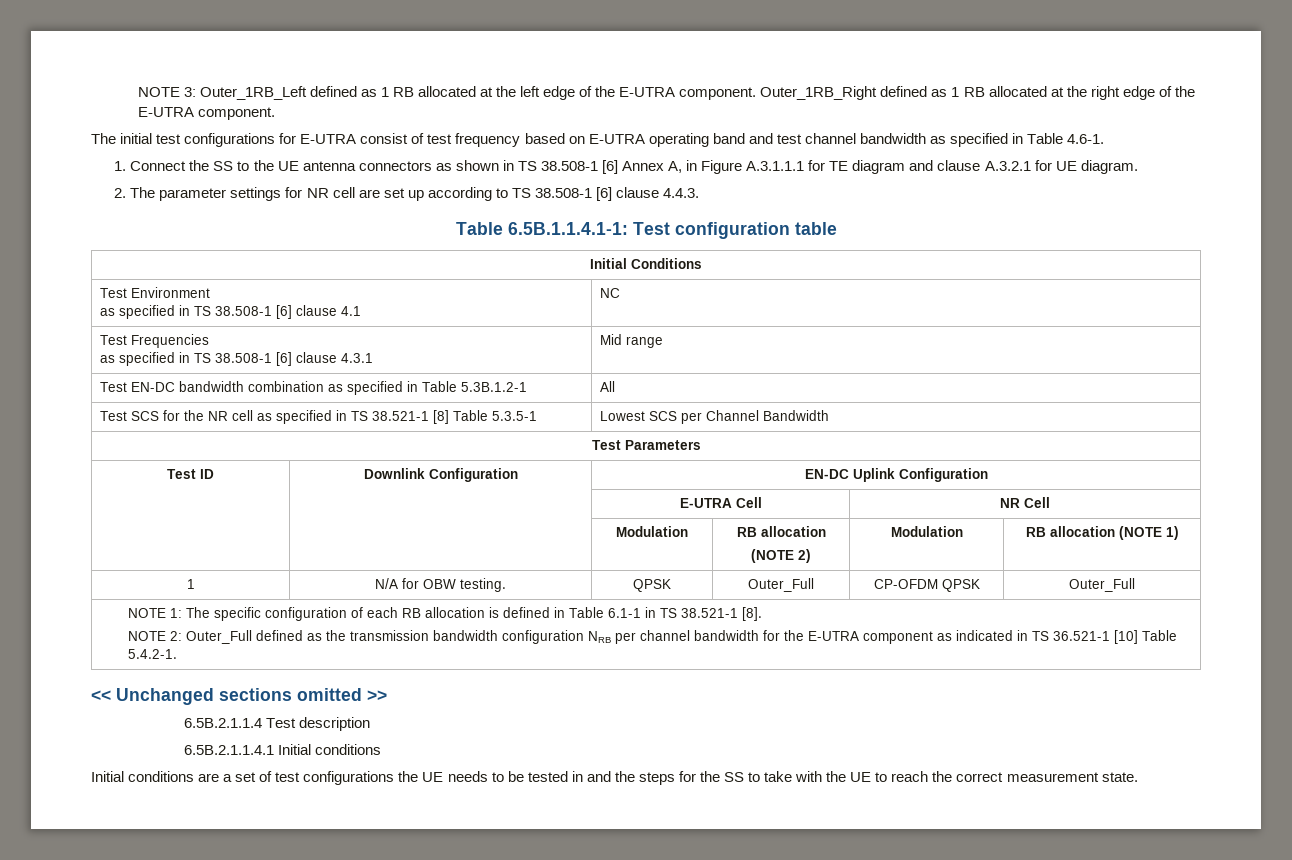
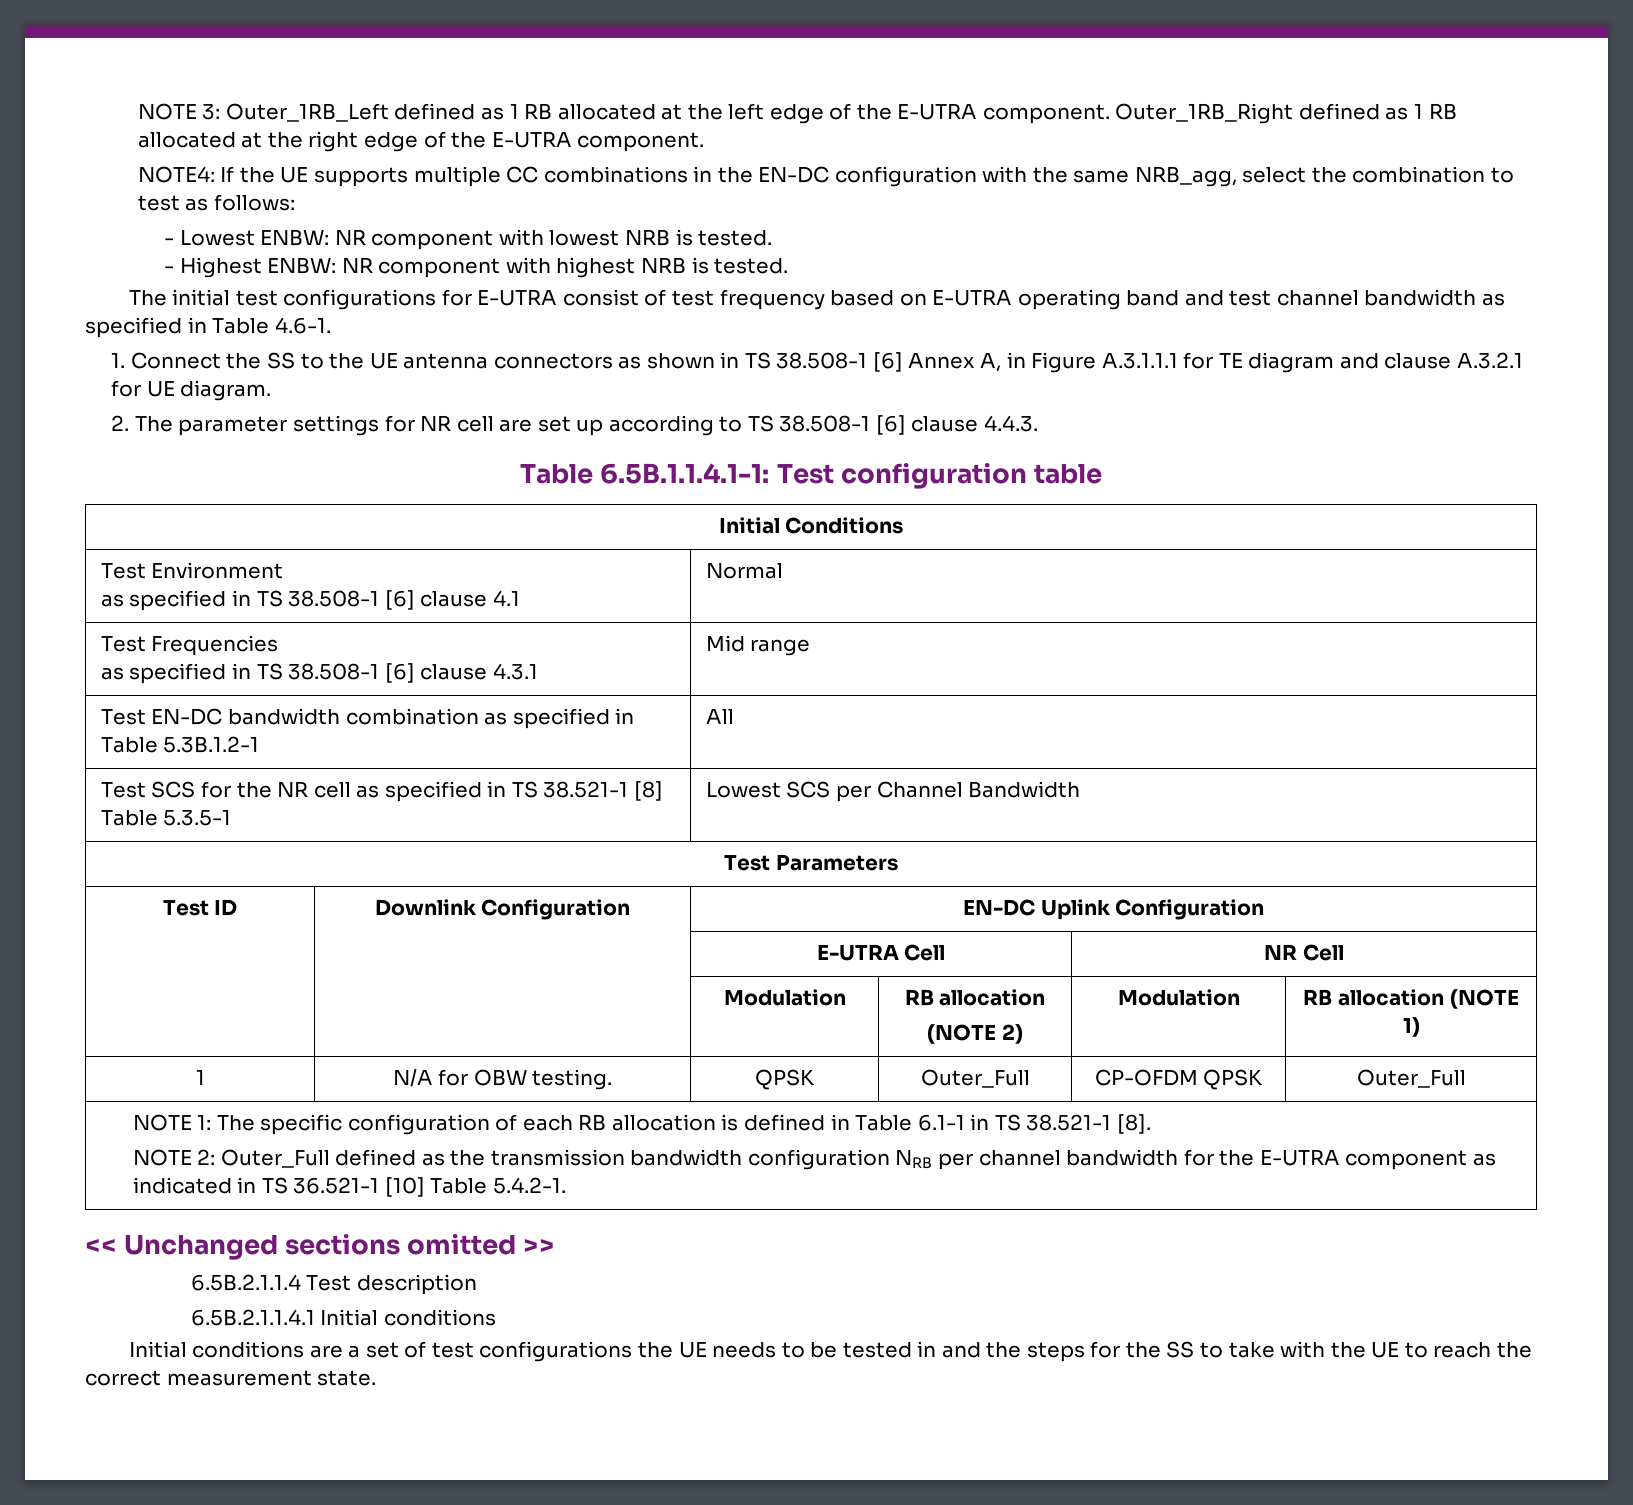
+ NOTE4: If the UE supports multiple CC combinations in the EN-DC configuration with the same NRB_agg, select the combination to test as follows:
+ - Lowest ENBW: NR component with lowest NRB is tested.
+ - Highest ENBW: NR component with highest NRB is tested.
  Test Environment
- as specified in TS 38.508-1 [6] clause 4.1 | NC
+ as specified in TS 38.508-1 [6] clause 4.1 | Normal

